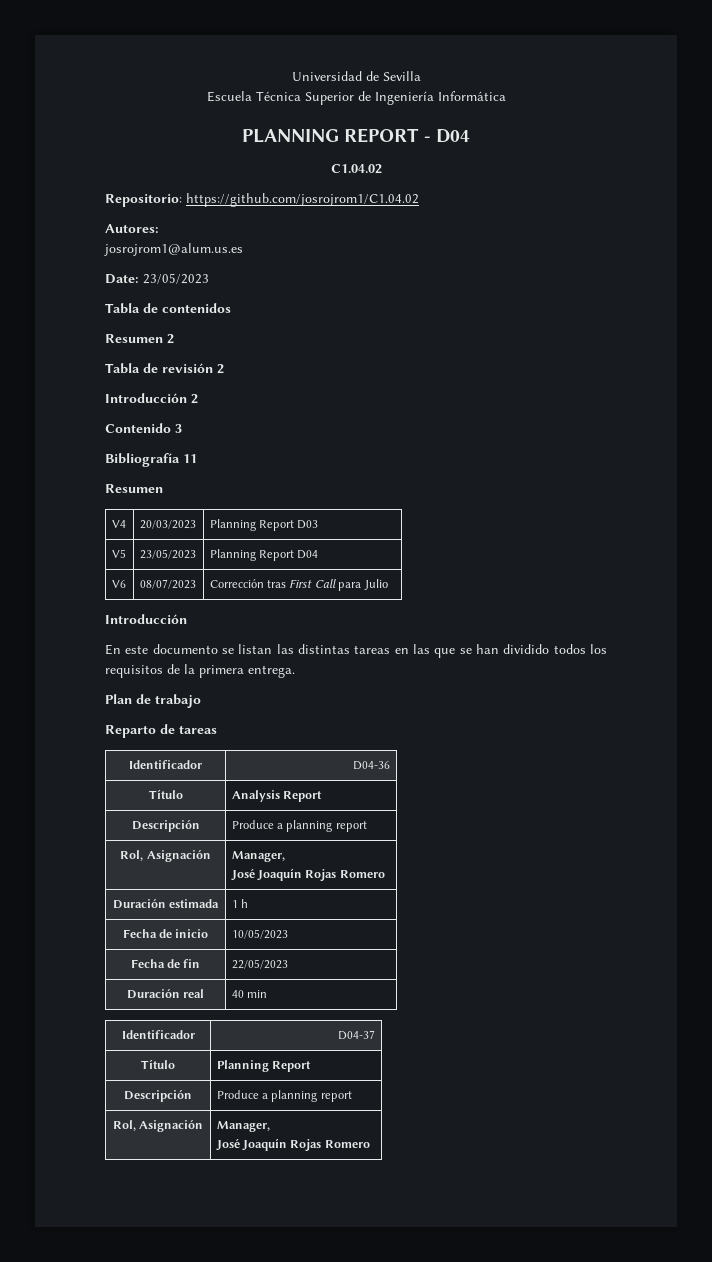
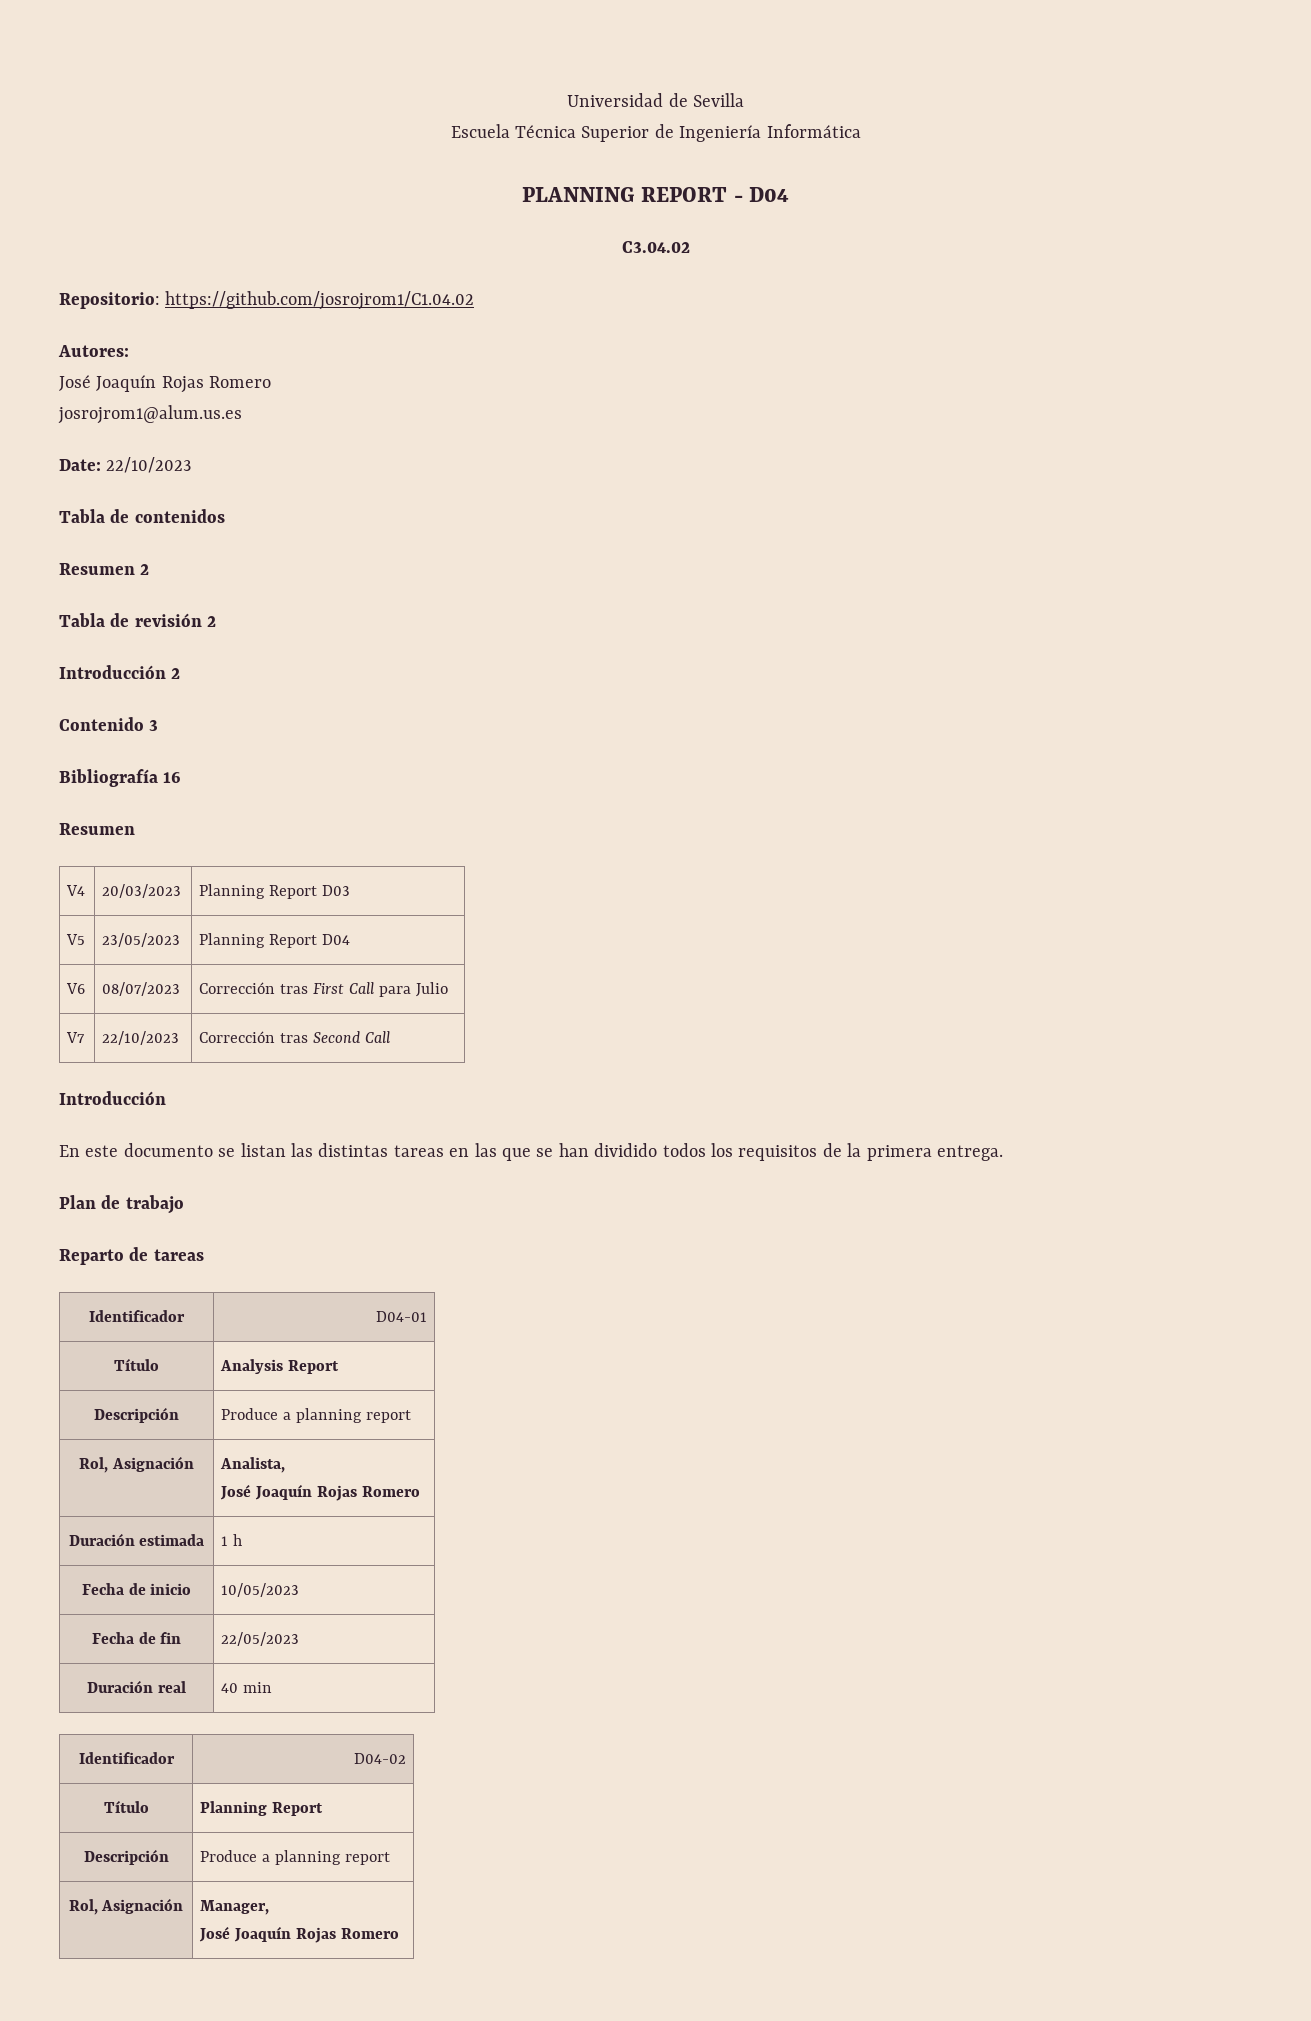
- C1.04.02
+ C3.04.02
  Autores:
+ José Joaquín Rojas Romero
- Date: 23/05/2023
+ Date: 22/10/2023
- Bibliografía 11
+ Bibliografía 16
+ V7 | 22/10/2023 | Corrección tras Second Call
- Identificador | D04-36
+ Identificador | D04-01
  Título | Analysis Report
  Descripción | Produce a planning report
- Rol, Asignación | Manager,
+ Rol, Asignación | Analista,
- Identificador | D04-37
+ Identificador | D04-02

